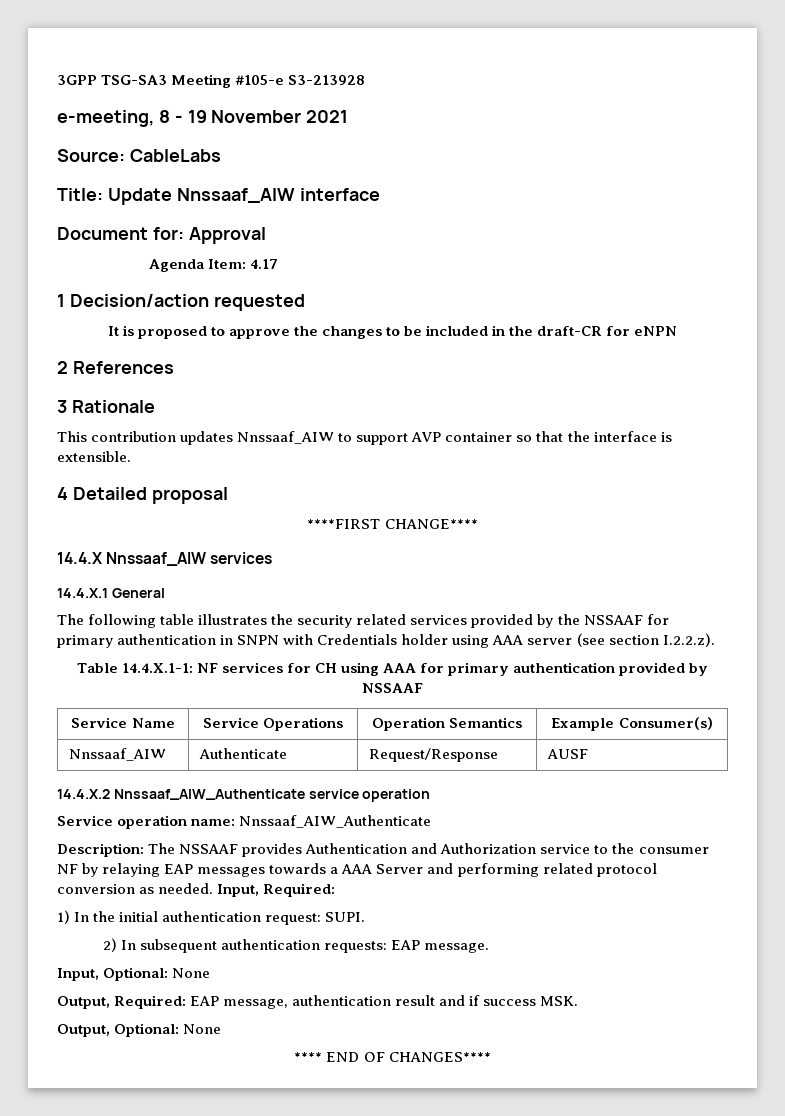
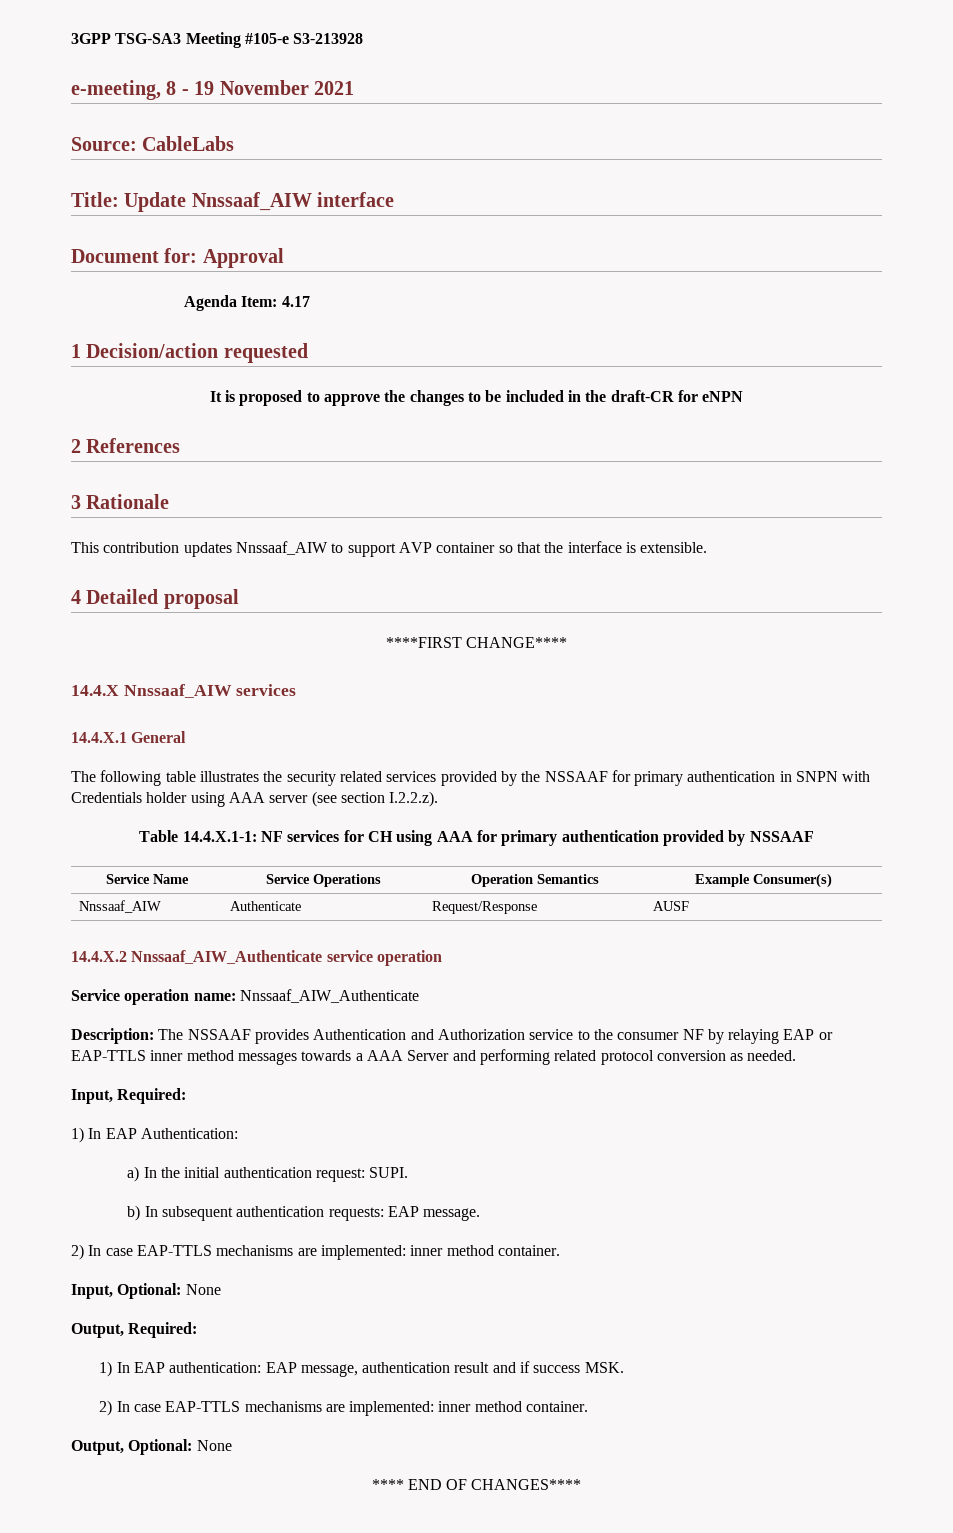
- Description: The NSSAAF provides Authentication and Authorization service to the consumer NF by relaying EAP messages towards a AAA Server and performing related protocol conversion as needed. Input, Required:
+ Description: The NSSAAF provides Authentication and Authorization service to the consumer NF by relaying EAP or EAP-TTLS inner method messages towards a AAA Server and performing related protocol conversion as needed.
+ Input, Required:
- 1) In the initial authentication request: SUPI.
+ 1) In EAP Authentication:
+ a) In the initial authentication request: SUPI.
- 2) In subsequent authentication requests: EAP message.
+ b) In subsequent authentication requests: EAP message.
+ 2) In case EAP-TTLS mechanisms are implemented: inner method container.
- Output, Required: EAP message, authentication result and if success MSK.
+ Output, Required:
+ 1) In EAP authentication: EAP message, authentication result and if success MSK.
+ 2) In case EAP-TTLS mechanisms are implemented: inner method container.

